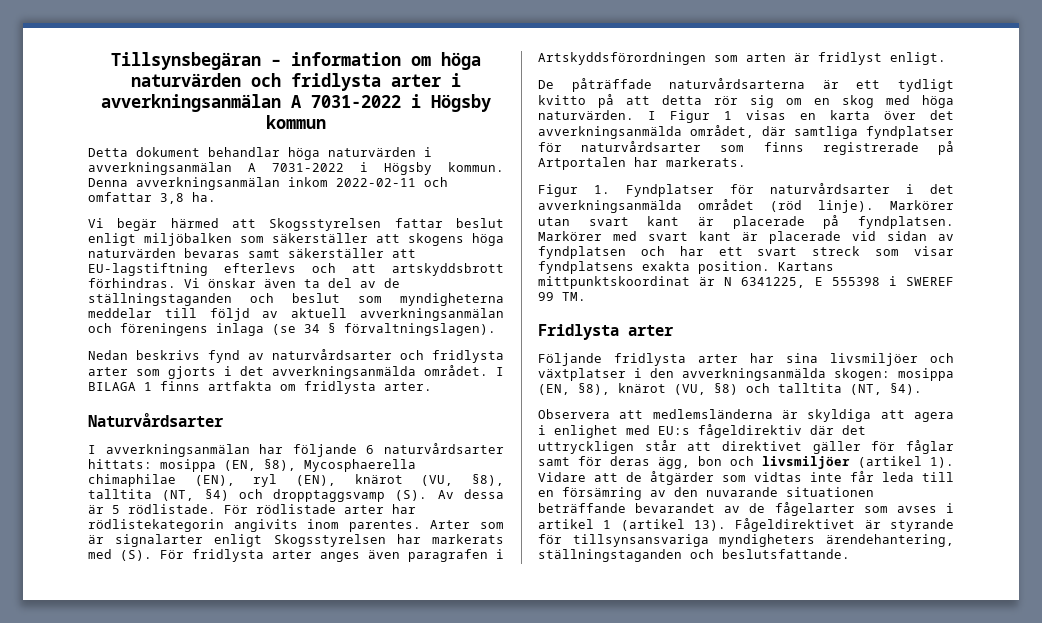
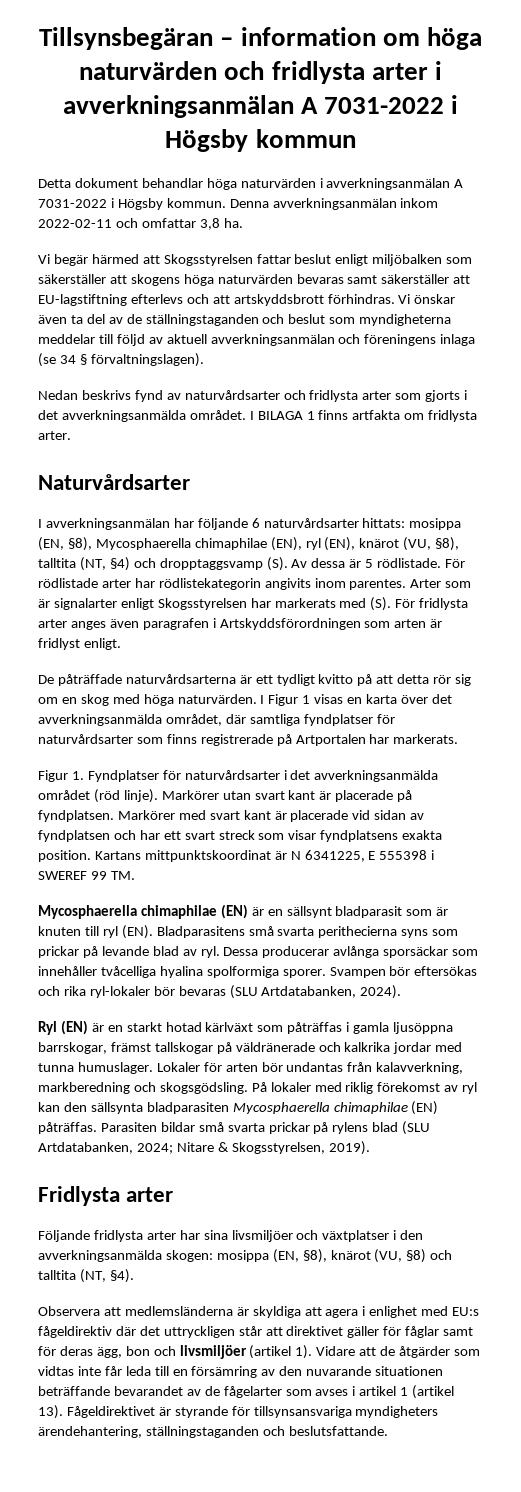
+ Mycosphaerella chimaphilae (EN) är en sällsynt bladparasit som är knuten till ryl (EN). Bladparasitens små svarta perithecierna syns som prickar på levande blad av ryl. Dessa producerar avlånga sporsäckar som innehåller tvåcelliga hyalina spolformiga sporer. Svampen bör eftersökas och rika ryl-lokaler bör bevaras (SLU Artdatabanken, 2024).
+ Ryl (EN) är en starkt hotad kärlväxt som påträffas i gamla ljusöppna barrskogar, främst tallskogar på väldränerade och kalkrika jordar med tunna humuslager. Lokaler för arten bör undantas från kalavverkning, markberedning och skogsgödsling. På lokaler med riklig förekomst av ryl kan den sällsynta bladparasiten Mycosphaerella chimaphilae (EN) påträffas. Parasiten bildar små svarta prickar på rylens blad (SLU Artdatabanken, 2024; Nitare & Skogsstyrelsen, 2019).

